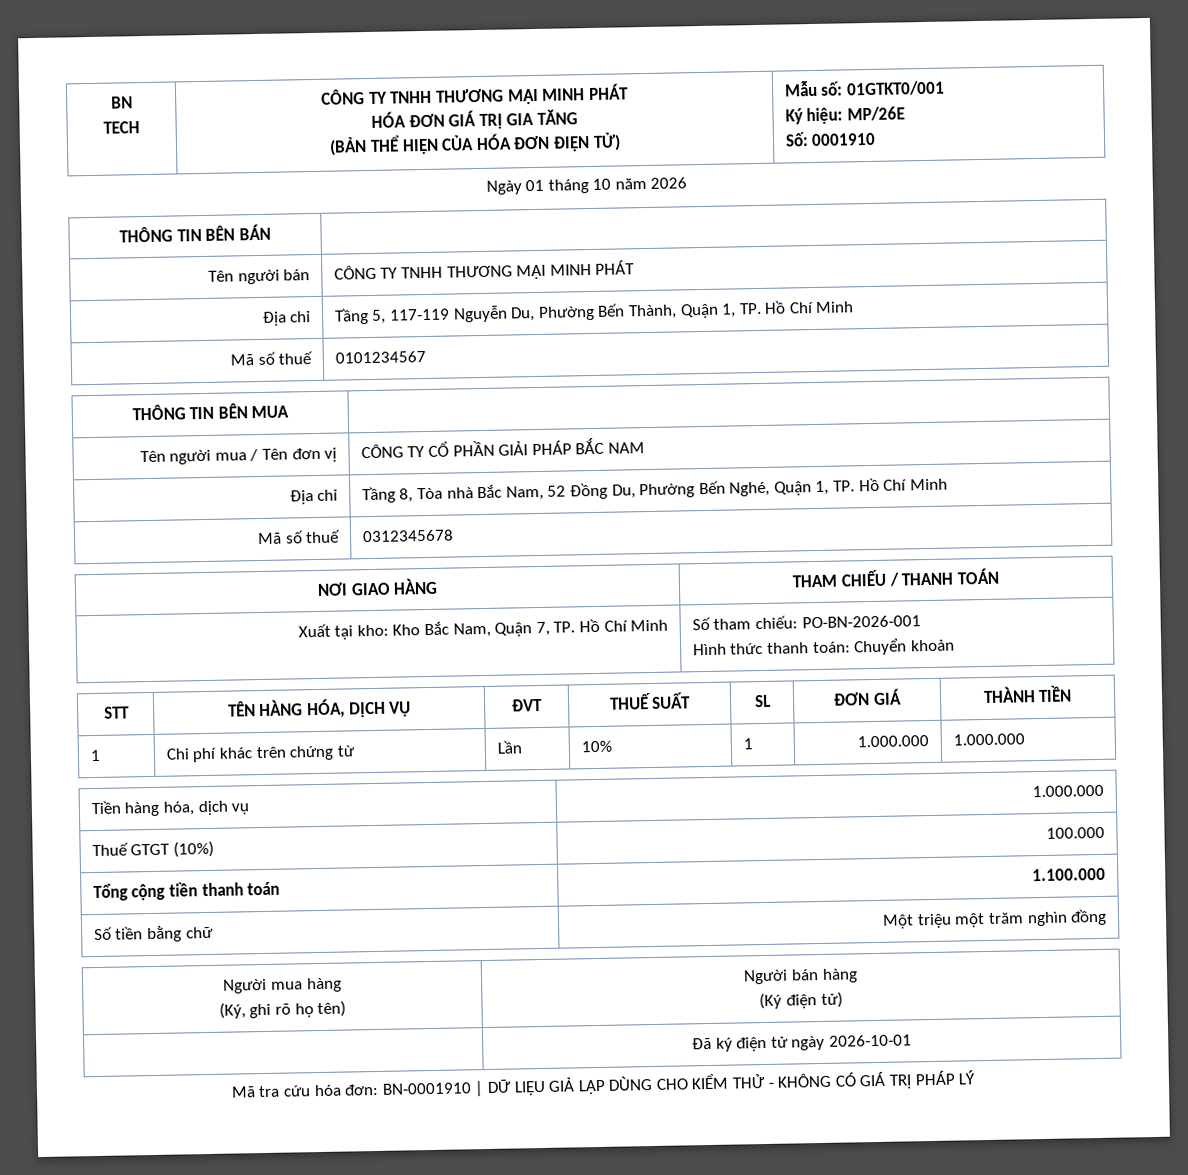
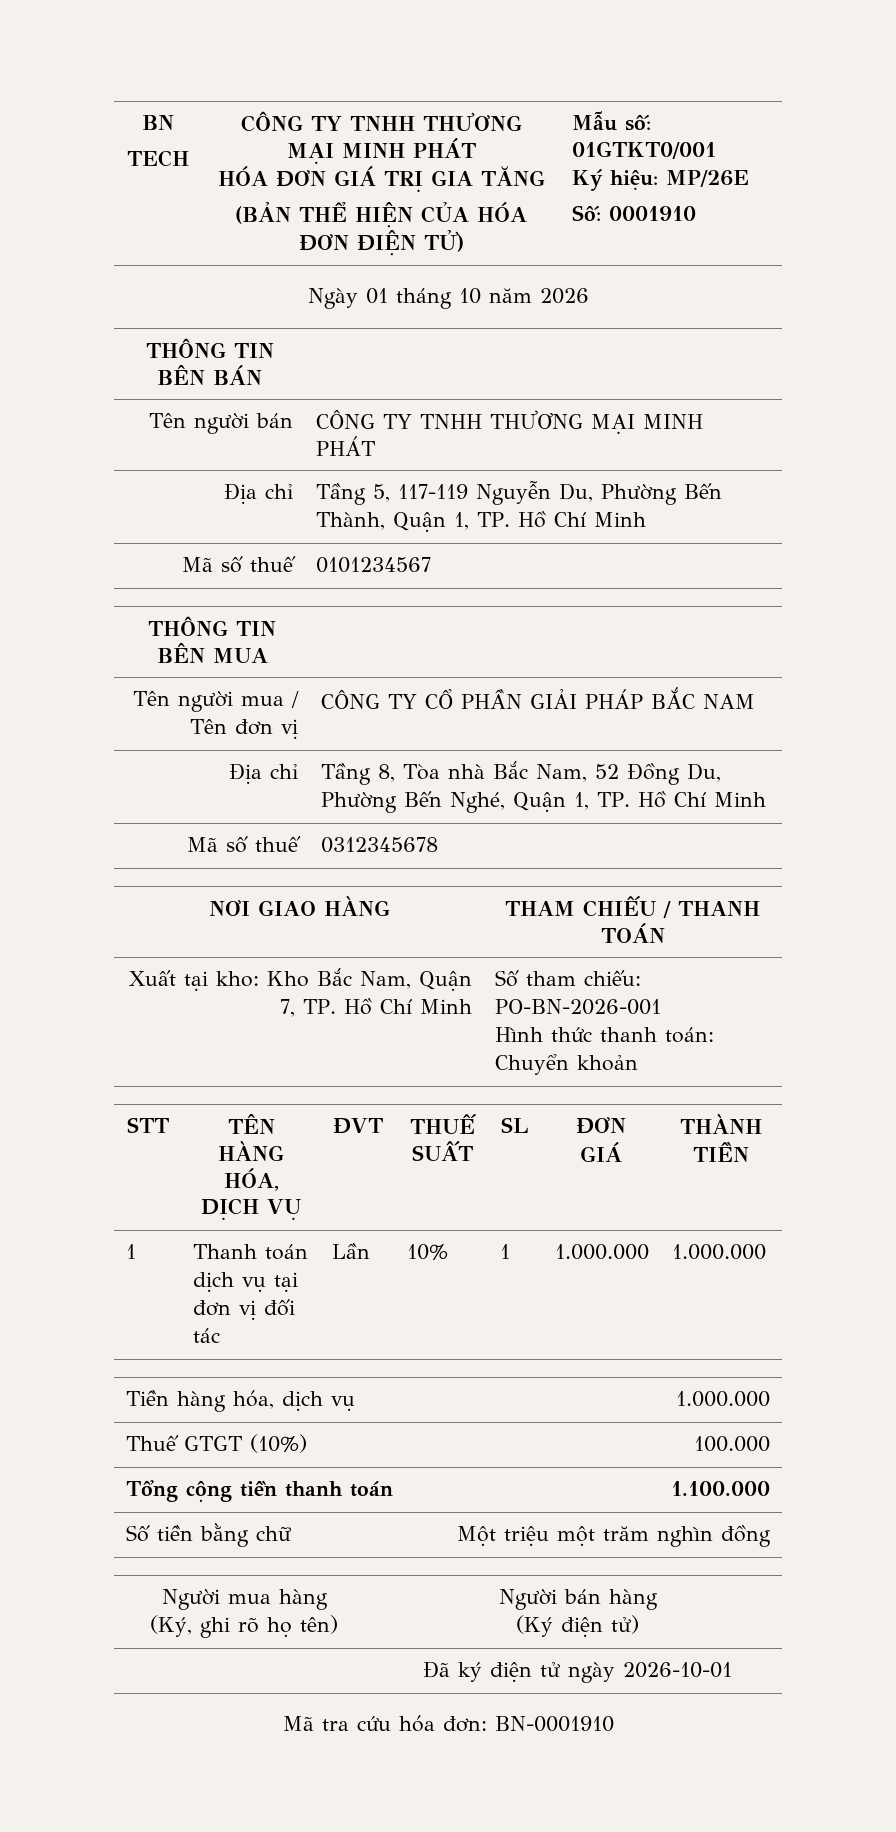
- 1 | Chi phí khác trên chứng từ | Lần | 10% | 1 | 1.000.000 | 1.000.000
+ 1 | Thanh toán dịch vụ tại đơn vị đối tác | Lần | 10% | 1 | 1.000.000 | 1.000.000
- Mã tra cứu hóa đơn: BN-0001910 | DỮ LIỆU GIẢ LẬP DÙNG CHO KIỂM THỬ - KHÔNG CÓ GIÁ TRỊ PHÁP LÝ
+ Mã tra cứu hóa đơn: BN-0001910

